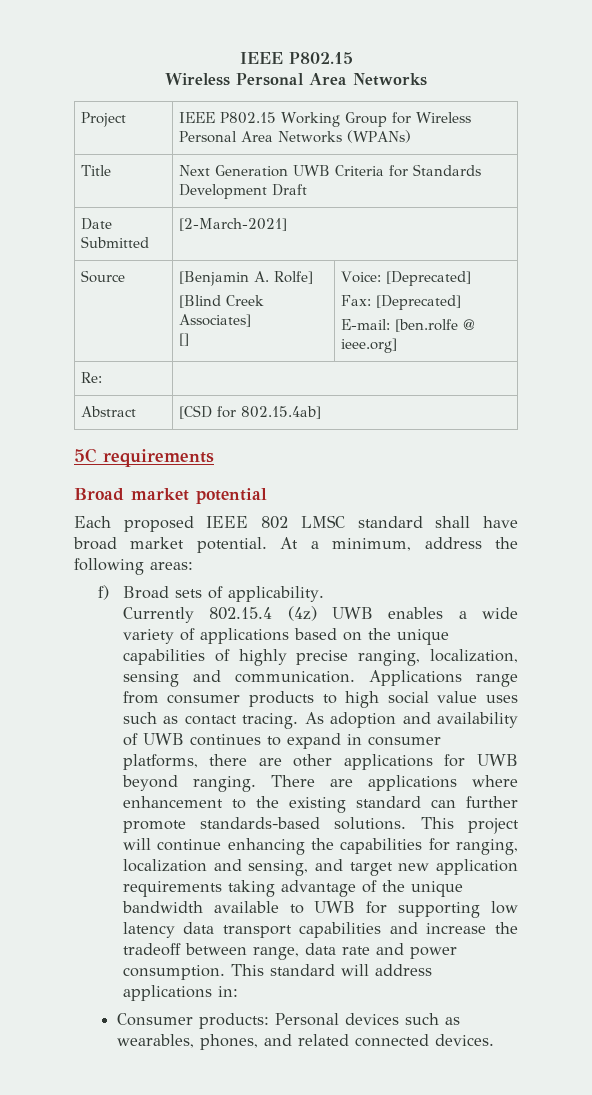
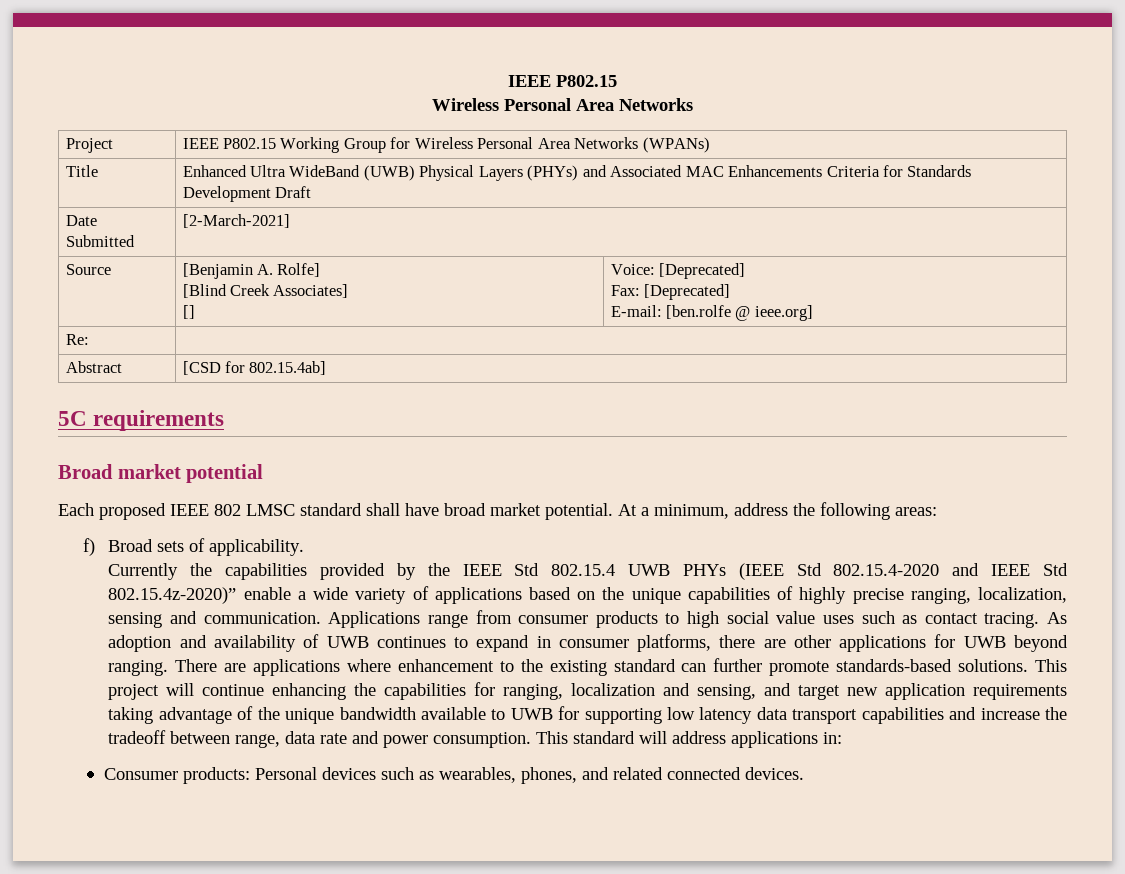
- Title | Next Generation UWB Criteria for Standards Development Draft
+ Title | Enhanced Ultra WideBand (UWB) Physical Layers (PHYs) and Associated MAC Enhancements Criteria for Standards Development Draft
- Currently 802.15.4 (4z) UWB enables a wide variety of applications based on the unique capabilities of highly precise ranging, localization, sensing and communication.
+ Currently the capabilities provided by the IEEE Std 802.15.4 UWB PHYs (IEEE Std 802.15.4-2020 and IEEE Std 802.15.4z-2020)” enable a wide variety of applications based on the unique capabilities of highly precise ranging, localization, sensing and communication.

